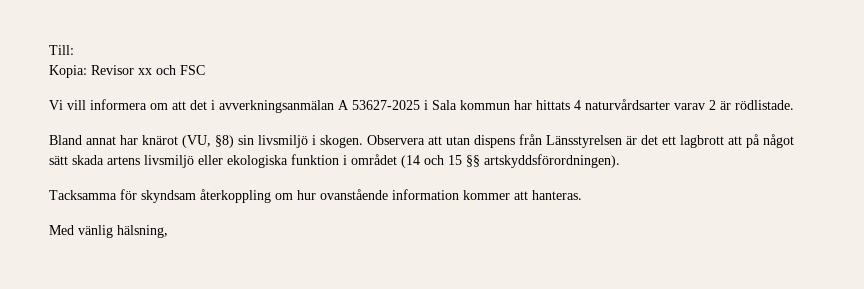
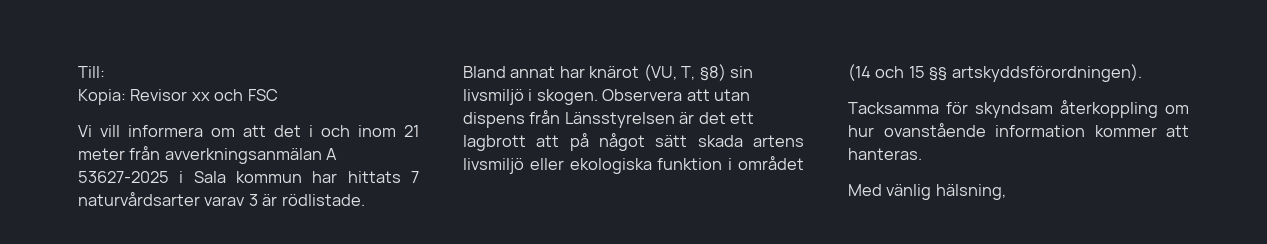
- Vi vill informera om att det i avverkningsanmälan A 53627-2025 i Sala kommun har hittats 4 naturvårdsarter varav 2 är rödlistade.
+ Vi vill informera om att det i och inom 21 meter från avverkningsanmälan A 53627-2025 i Sala kommun har hittats 7 naturvårdsarter varav 3 är rödlistade.
- Bland annat har knärot (VU, §8) sin livsmiljö i skogen.
+ Bland annat har knärot (VU, T, §8) sin livsmiljö i skogen.

